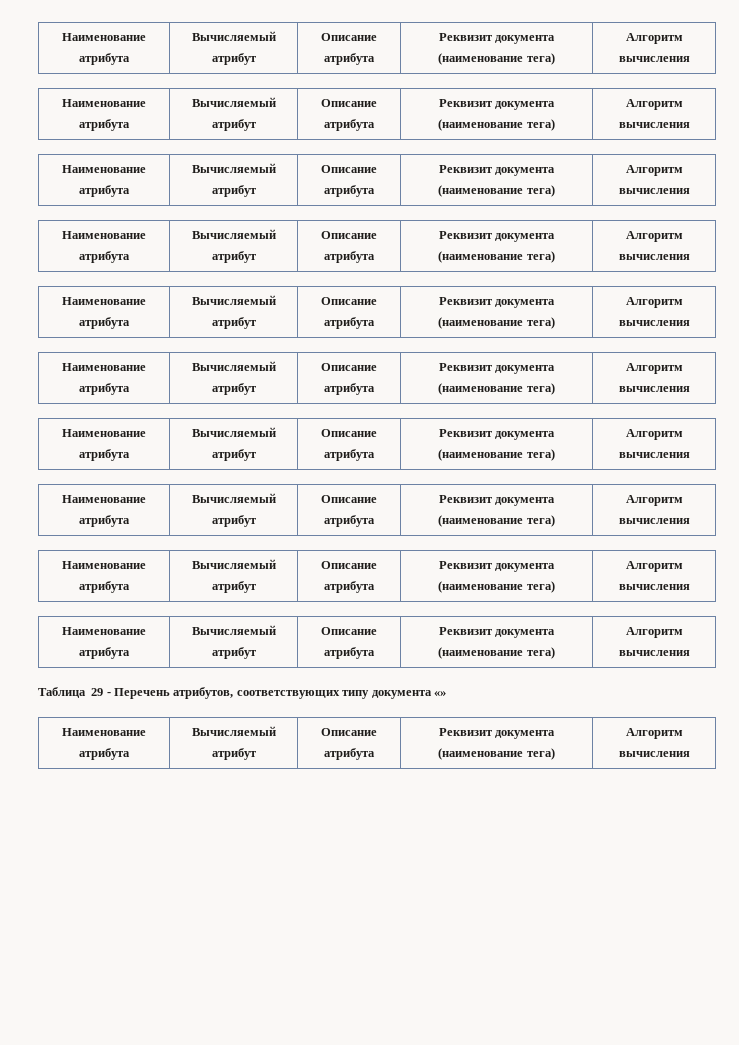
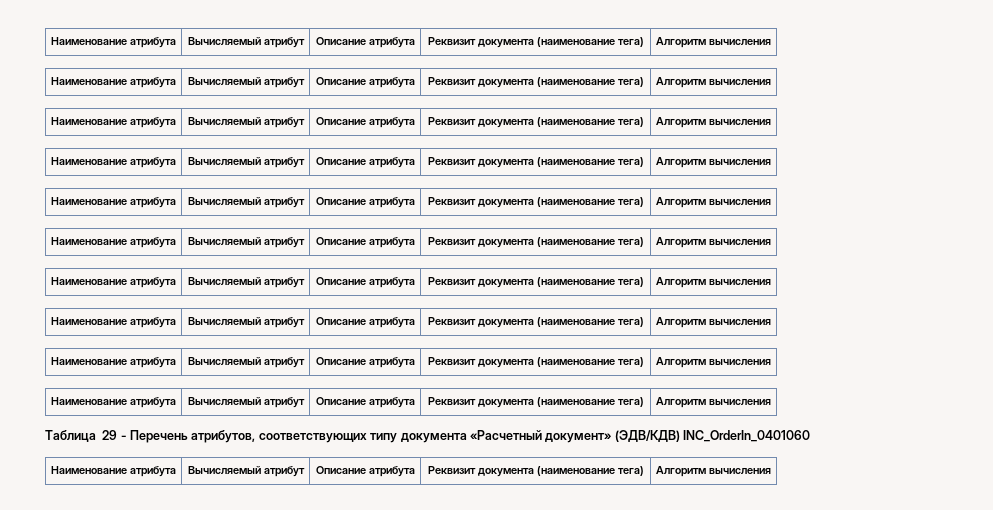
- Таблица 29 - Перечень атрибутов, соответствующих типу документа «»
+ Таблица 29 - Перечень атрибутов, соответствующих типу документа «Расчетный документ» (ЭДВ/КДВ) INC_OrderIn_0401060

